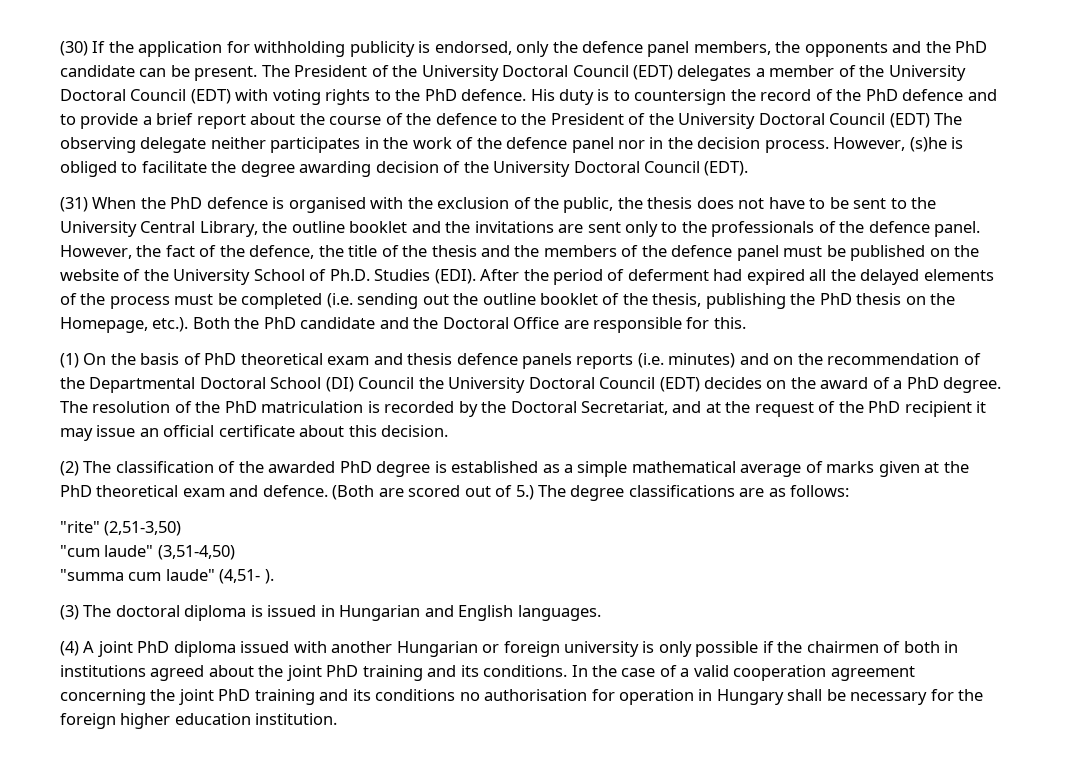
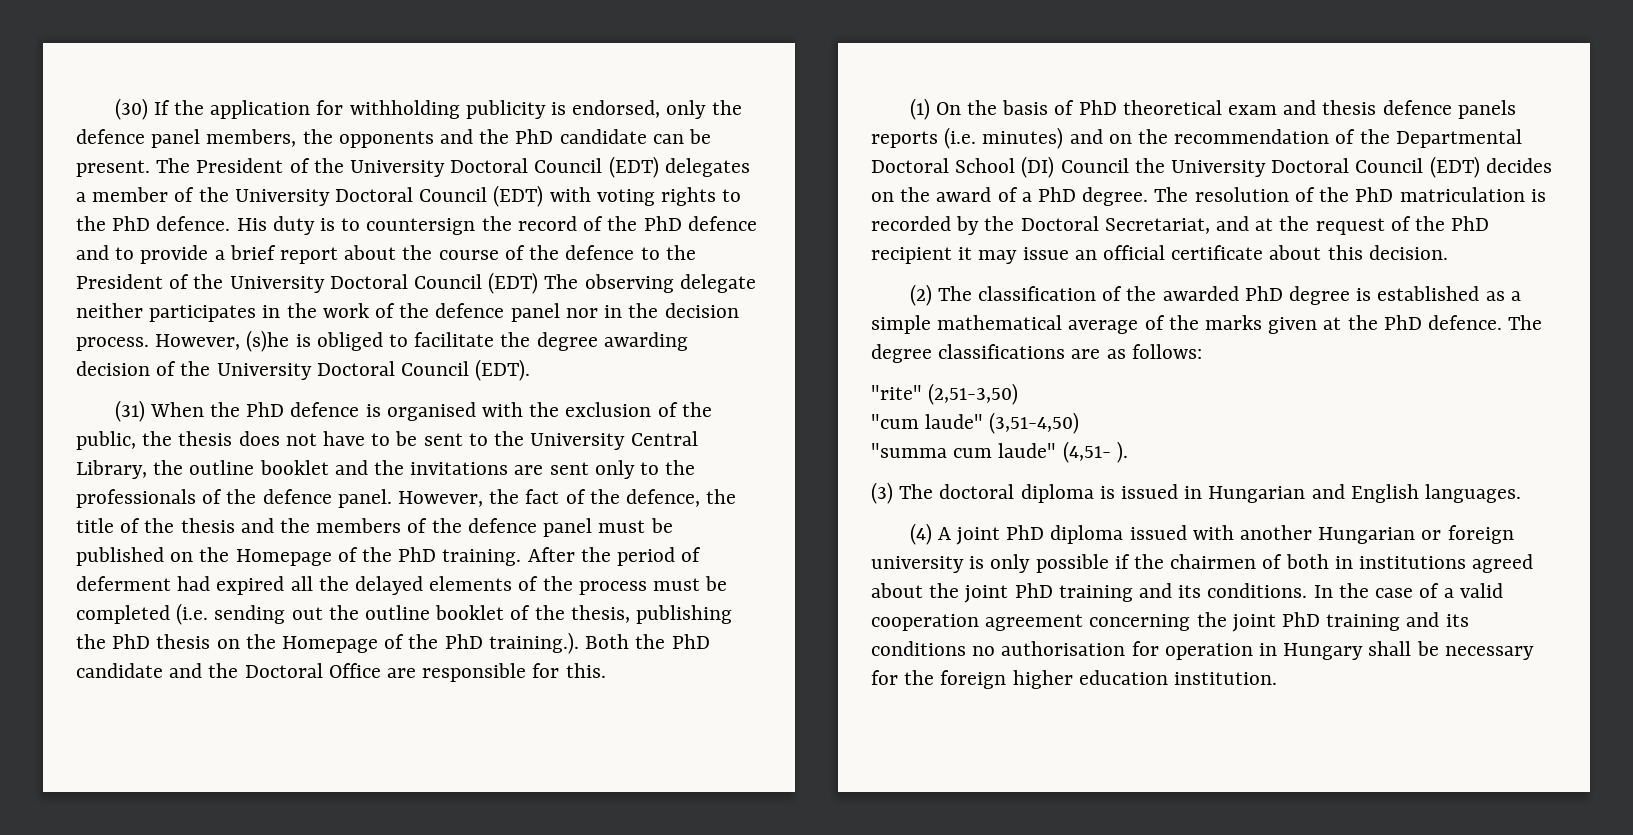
- However, the fact of the defence, the title of the thesis and the members of the defence panel must be published on the website of the University School of Ph.D. Studies (EDI).
+ However, the fact of the defence, the title of the thesis and the members of the defence panel must be published on the Homepage of the PhD training.
- After the period of deferment had expired all the delayed elements of the process must be completed (i.e. sending out the outline booklet of the thesis, publishing the PhD thesis on the Homepage, etc.). Both the PhD candidate and the Doctoral Office are responsible for this.
+ After the period of deferment had expired all the delayed elements of the process must be completed (i.e. sending out the outline booklet of the thesis, publishing the PhD thesis on the Homepage of the PhD training.). Both the PhD candidate and the Doctoral Office are responsible for this.
- (2) The classification of the awarded PhD degree is established as a simple mathematical average of marks given at the PhD theoretical exam and defence. (Both are scored out of 5.) The degree classifications are as follows:
+ (2) The classification of the awarded PhD degree is established as a simple mathematical average of the marks given at the PhD defence. The degree classifications are as follows:

